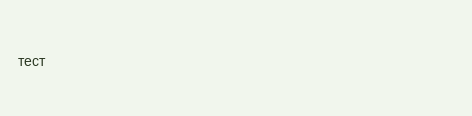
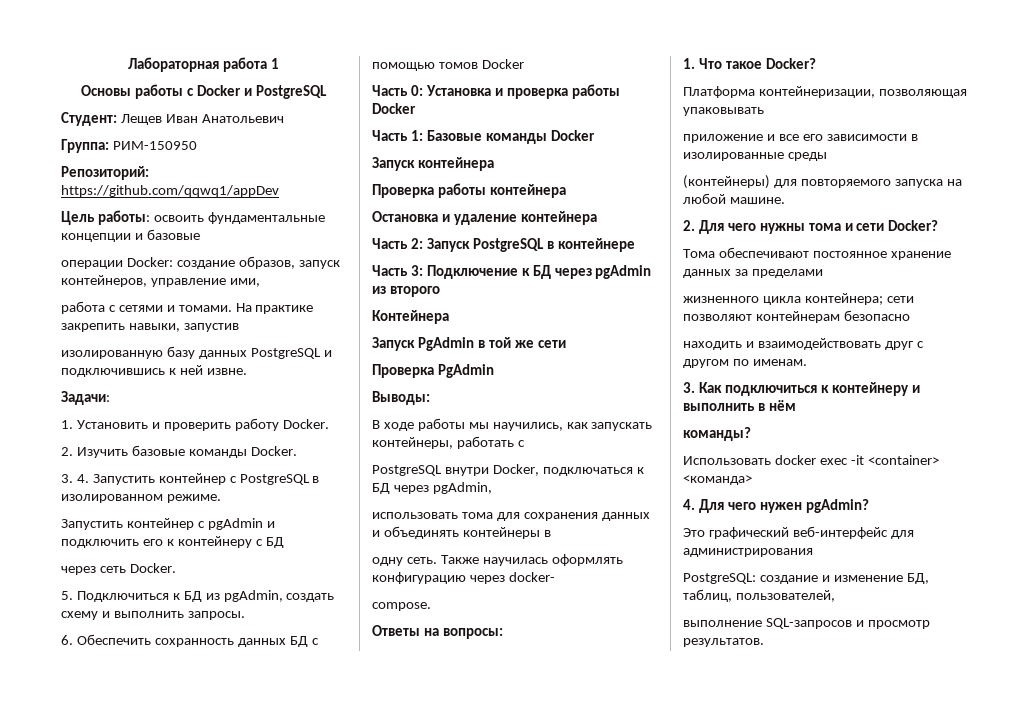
- тест
+ Лабораторная работа 1
+ Основы работы с Docker и PostgreSQL
+ Студент: Лещев Иван Анатольевич
+ Группа: РИМ-150950
+ Репозиторий: https://github.com/qqwq1/appDev
+ Цель работы: освоить фундаментальные концепции и базовые
+ операции Docker: создание образов, запуск контейнеров, управление ими,
+ работа с сетями и томами. На практике закрепить навыки, запустив
+ изолированную базу данных PostgreSQL и подключившись к ней извне.
+ Задачи:
+ 1. Установить и проверить работу Docker.
+ 2. Изучить базовые команды Docker.
+ 3. 4. Запустить контейнер с PostgreSQL в изолированном режиме.
+ Запустить контейнер с pgAdmin и подключить его к контейнеру с БД
+ через сеть Docker.
+ 5. Подключиться к БД из pgAdmin, создать схему и выполнить запросы.
+ 6. Обеспечить сохранность данных БД с помощью томов Docker
+ Часть 0: Установка и проверка работы Docker
+ Часть 1: Базовые команды Docker
+ Запуск контейнера
+ Проверка работы контейнера
+ Остановка и удаление контейнера
+ Часть 2: Запуск PostgreSQL в контейнере
+ Часть 3: Подключение к БД через pgAdmin из второго
+ Контейнера
+ Запуск PgAdmin в той же сети
+ Проверка PgAdmin
+ Выводы:
+ В ходе работы мы научились, как запускать контейнеры, работать с
+ PostgreSQL внутри Docker, подключаться к БД через pgAdmin,
+ использовать тома для сохранения данных и объединять контейнеры в
+ одну сеть. Также научилась оформлять конфигурацию через docker-
+ compose.
+ Ответы на вопросы:
+ 1. Что такое Docker?
+ Платформа контейнеризации, позволяющая упаковывать
+ приложение и все его зависимости в изолированные среды
+ (контейнеры) для повторяемого запуска на любой машине.
+ 2. Для чего нужны тома и сети Docker?
+ Тома обеспечивают постоянное хранение данных за пределами
+ жизненного цикла контейнера; сети позволяют контейнерам безопасно
+ находить и взаимодействовать друг с другом по именам.
+ 3. Как подключиться к контейнеру и выполнить в нём
+ команды?
+ Использовать docker exec -it <container> <команда>
+ 4. Для чего нужен pgAdmin?
+ Это графический веб-интерфейс для администрирования
+ PostgreSQL: создание и изменение БД, таблиц, пользователей,
+ выполнение SQL-запросов и просмотр результатов.

